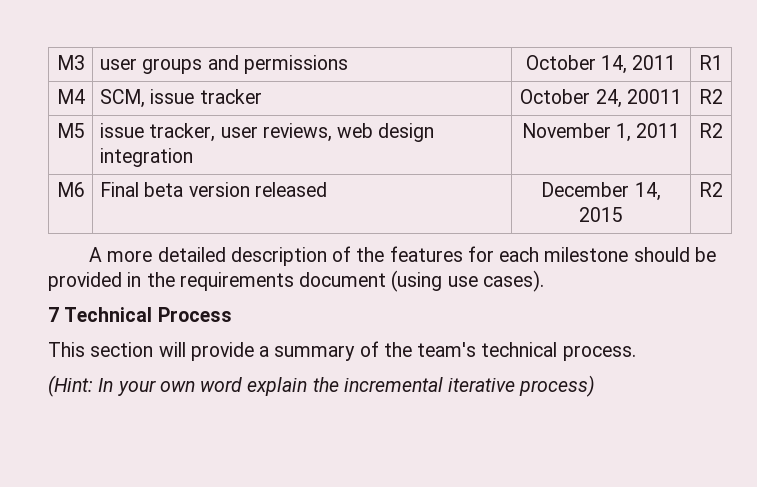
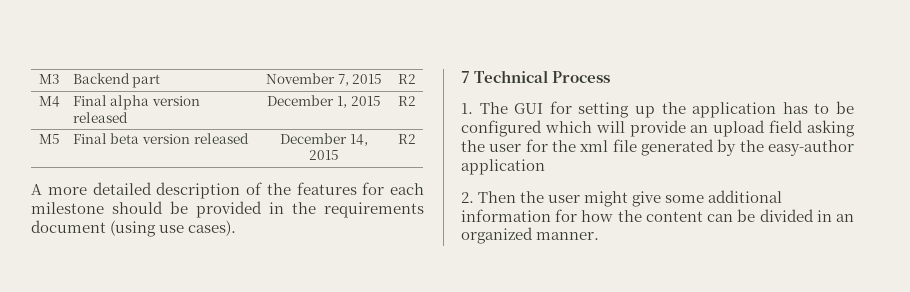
- M3 | user groups and permissions | October 14, 2011 | R1
- M4 | SCM, issue tracker | October 24, 20011 | R2
- M5 | issue tracker, user reviews, web design integration | November 1, 2011 | R2
- M6 | Final beta version released | December 14, 2015 | R2
+ M3 | Backend part | November 7, 2015 | R2
+ M4 | Final alpha version released | December 1, 2015 | R2
+ M5 | Final beta version released | December 14, 2015 | R2
- This section will provide a summary of the team's technical process.
- (Hint: In your own word explain the incremental iterative process)
+ 1. The GUI for setting up the application has to be configured which will provide an upload field asking the user for the xml file generated by the easy-author application
+ 2. Then the user might give some additional information for how the content can be divided in an organized manner.

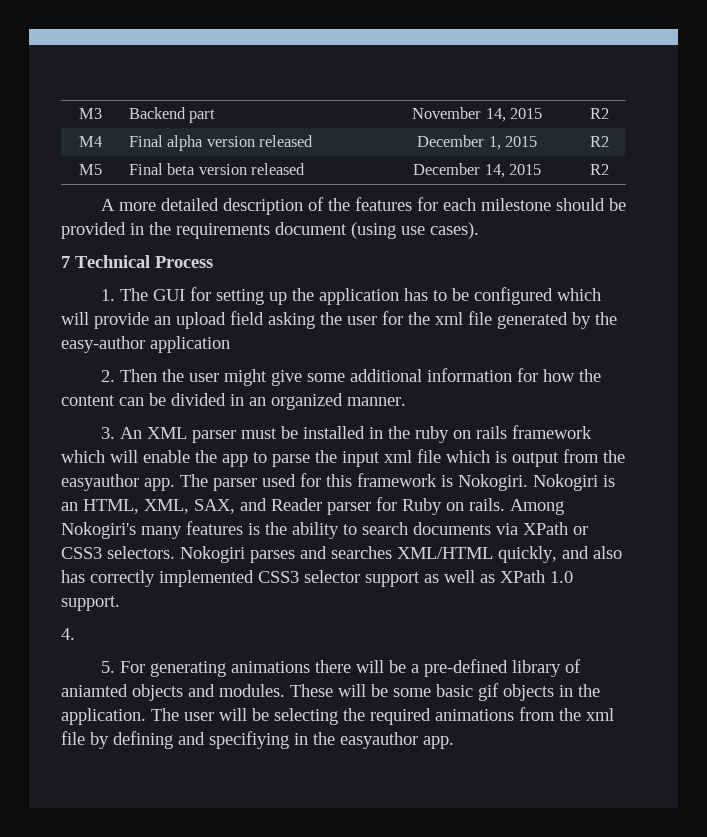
- M3 | Backend part | November 7, 2015 | R2
+ M3 | Backend part | November 14, 2015 | R2
+ 3. An XML parser must be installed in the ruby on rails framework which will enable the app to parse the input xml file which is output from the easyauthor app. The parser used for this framework is Nokogiri. Nokogiri is an HTML, XML, SAX, and Reader parser for Ruby on rails. Among Nokogiri's many features is the ability to search documents via XPath or CSS3 selectors. Nokogiri parses and searches XML/HTML quickly, and also has correctly implemented CSS3 selector support as well as XPath 1.0 support.
+ 4.
+ 5. For generating animations there will be a pre-defined library of aniamted objects and modules. These will be some basic gif objects in the application. The user will be selecting the required animations from the xml file by defining and specifiying in the easyauthor app.

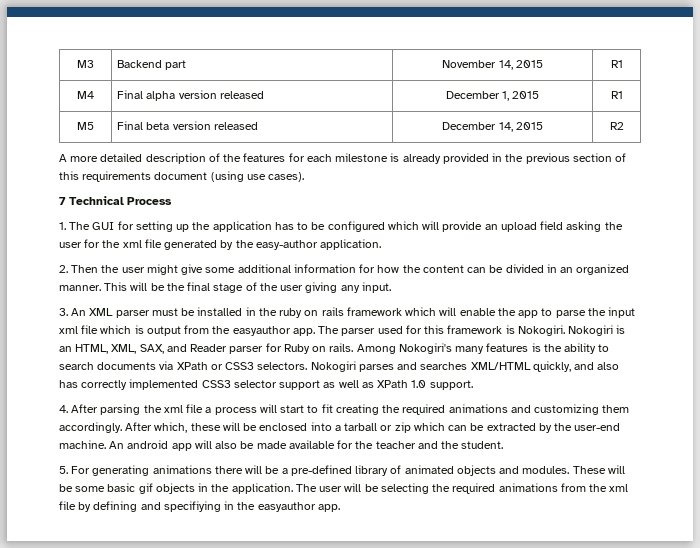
- M3 | Backend part | November 14, 2015 | R2
+ M3 | Backend part | November 14, 2015 | R1
- M4 | Final alpha version released | December 1, 2015 | R2
+ M4 | Final alpha version released | December 1, 2015 | R1
- A more detailed description of the features for each milestone should be provided in the requirements document (using use cases).
+ A more detailed description of the features for each milestone is already provided in the previous section of this requirements document (using use cases).
- 1. The GUI for setting up the application has to be configured which will provide an upload field asking the user for the xml file generated by the easy-author application
+ 1. The GUI for setting up the application has to be configured which will provide an upload field asking the user for the xml file generated by the easy-author application.
+ This will be the final stage of the user giving any input.
- 4.
+ 4. After parsing the xml file a process will start to fit creating the required animations and customizing them accordingly. After which, these will be enclosed into a tarball or zip which can be extracted by the user-end machine. An android app will also be made available for the teacher and the student.
- 5. For generating animations there will be a pre-defined library of aniamted objects and modules.
+ 5. For generating animations there will be a pre-defined library of animated objects and modules.

